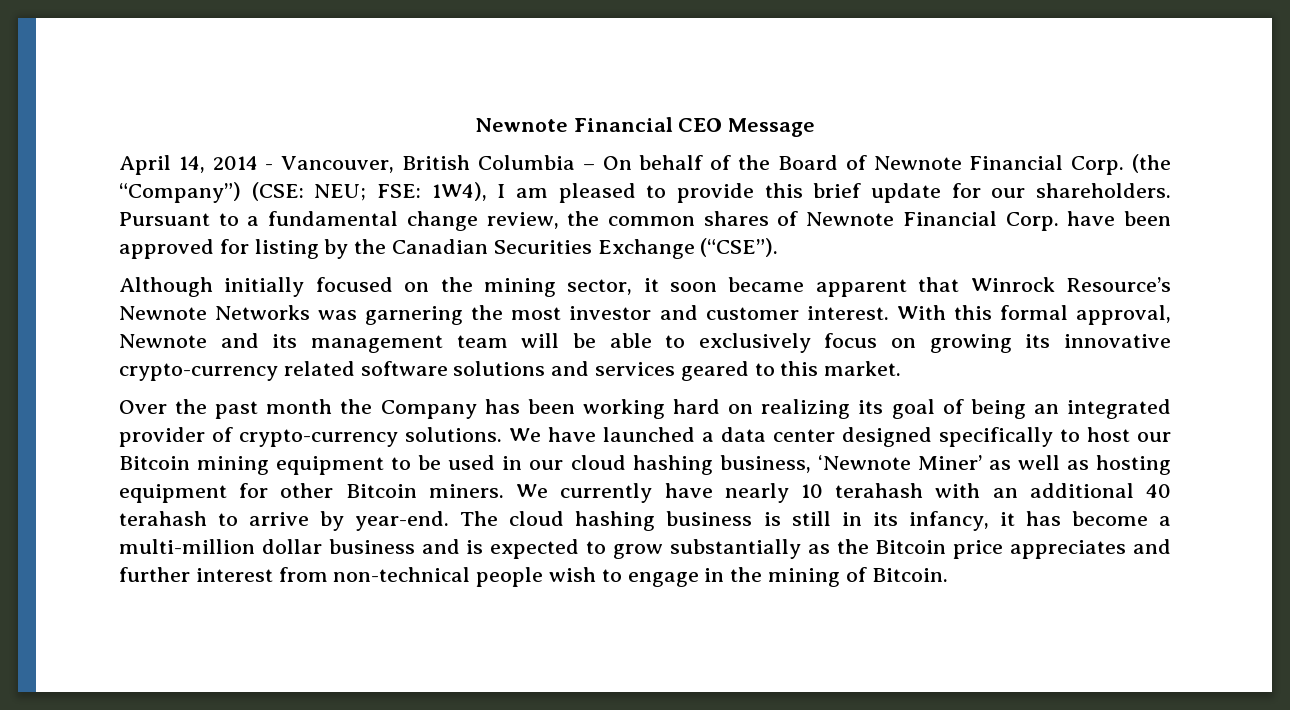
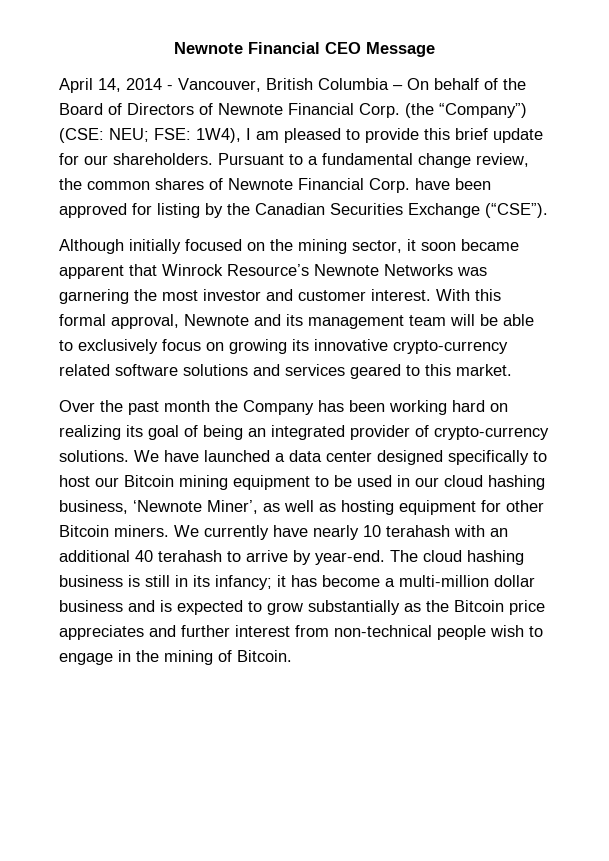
- April 14, 2014 - Vancouver, British Columbia – On behalf of the Board of Newnote Financial Corp.
+ April 14, 2014 - Vancouver, British Columbia – On behalf of the Board of Directors of Newnote Financial Corp.
- We have launched a data center designed specifically to host our Bitcoin mining equipment to be used in our cloud hashing business, ‘Newnote Miner’ as well as hosting equipment for other Bitcoin miners.
+ We have launched a data center designed specifically to host our Bitcoin mining equipment to be used in our cloud hashing business, ‘Newnote Miner’, as well as hosting equipment for other Bitcoin miners.
- The cloud hashing business is still in its infancy, it has become a multi-million dollar business and is expected to grow substantially as the Bitcoin price appreciates and further interest from non-technical people wish to engage in the mining of Bitcoin.
+ The cloud hashing business is still in its infancy; it has become a multi-million dollar business and is expected to grow substantially as the Bitcoin price appreciates and further interest from non-technical people wish to engage in the mining of Bitcoin.

